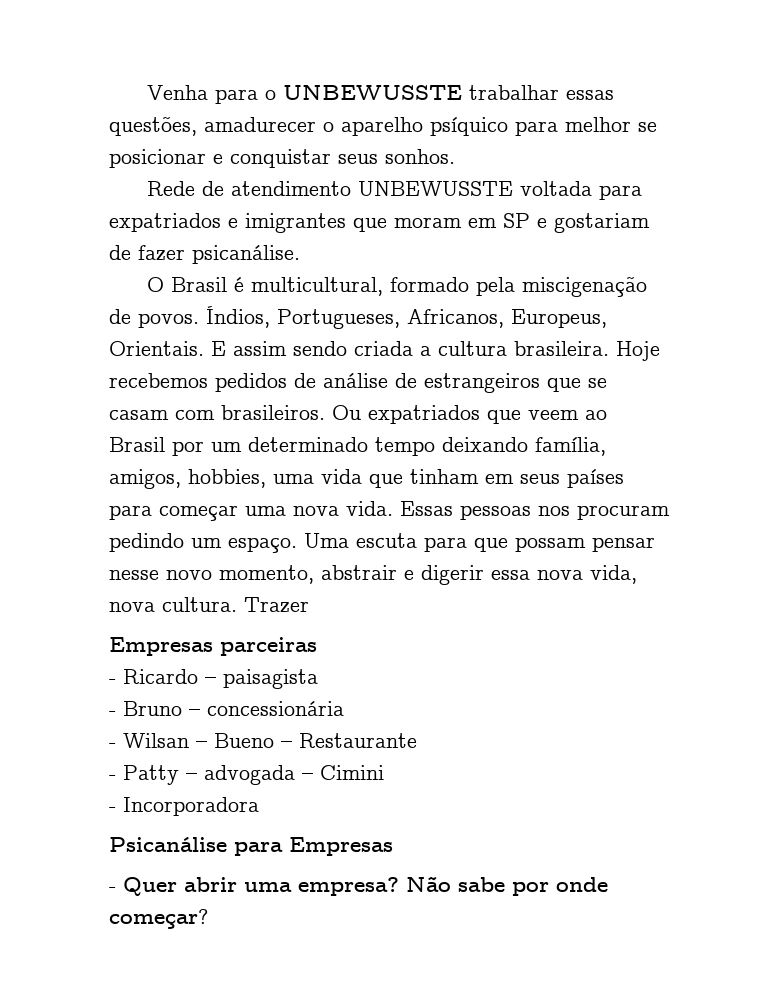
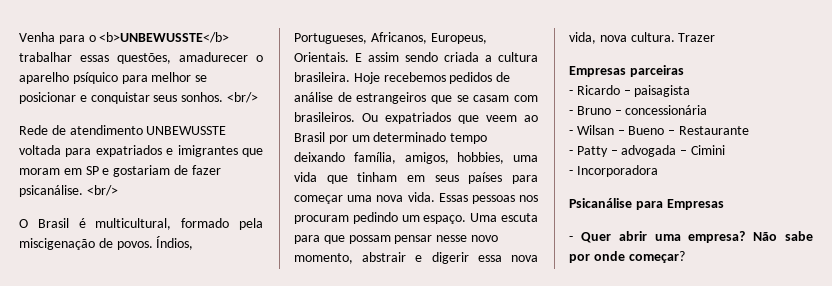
- Venha para o UNBEWUSSTE trabalhar essas questões, amadurecer o aparelho psíquico para melhor se posicionar e conquistar seus sonhos.
+ Venha para o <b>UNBEWUSSTE</b> trabalhar essas questões, amadurecer o aparelho psíquico para melhor se posicionar e conquistar seus sonhos. <br/>
- Rede de atendimento UNBEWUSSTE voltada para expatriados e imigrantes que moram em SP e gostariam de fazer psicanálise.
+ Rede de atendimento UNBEWUSSTE voltada para expatriados e imigrantes que moram em SP e gostariam de fazer psicanálise. <br/>

